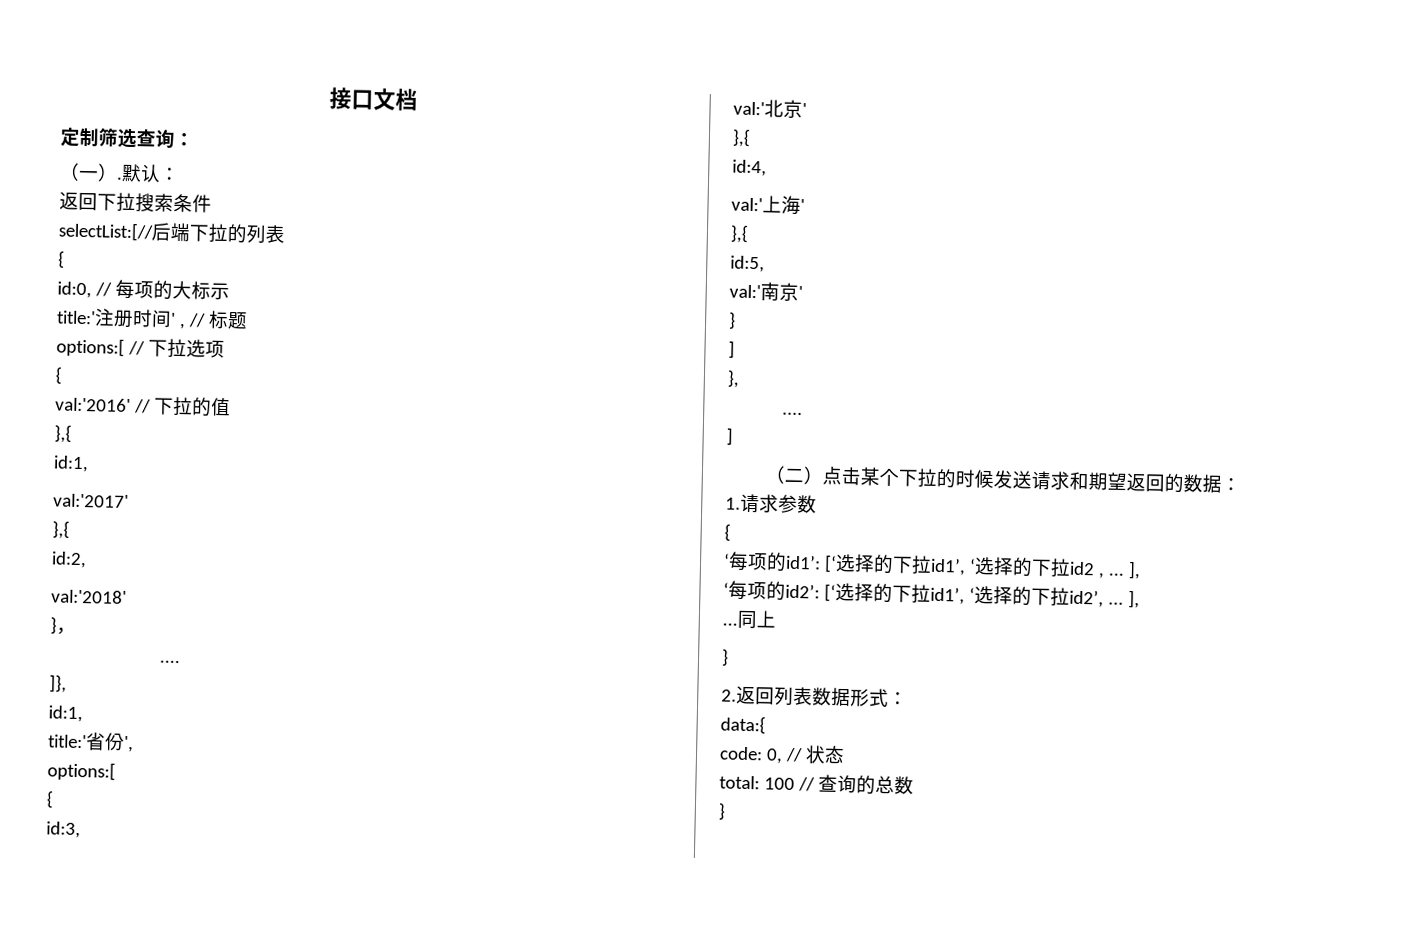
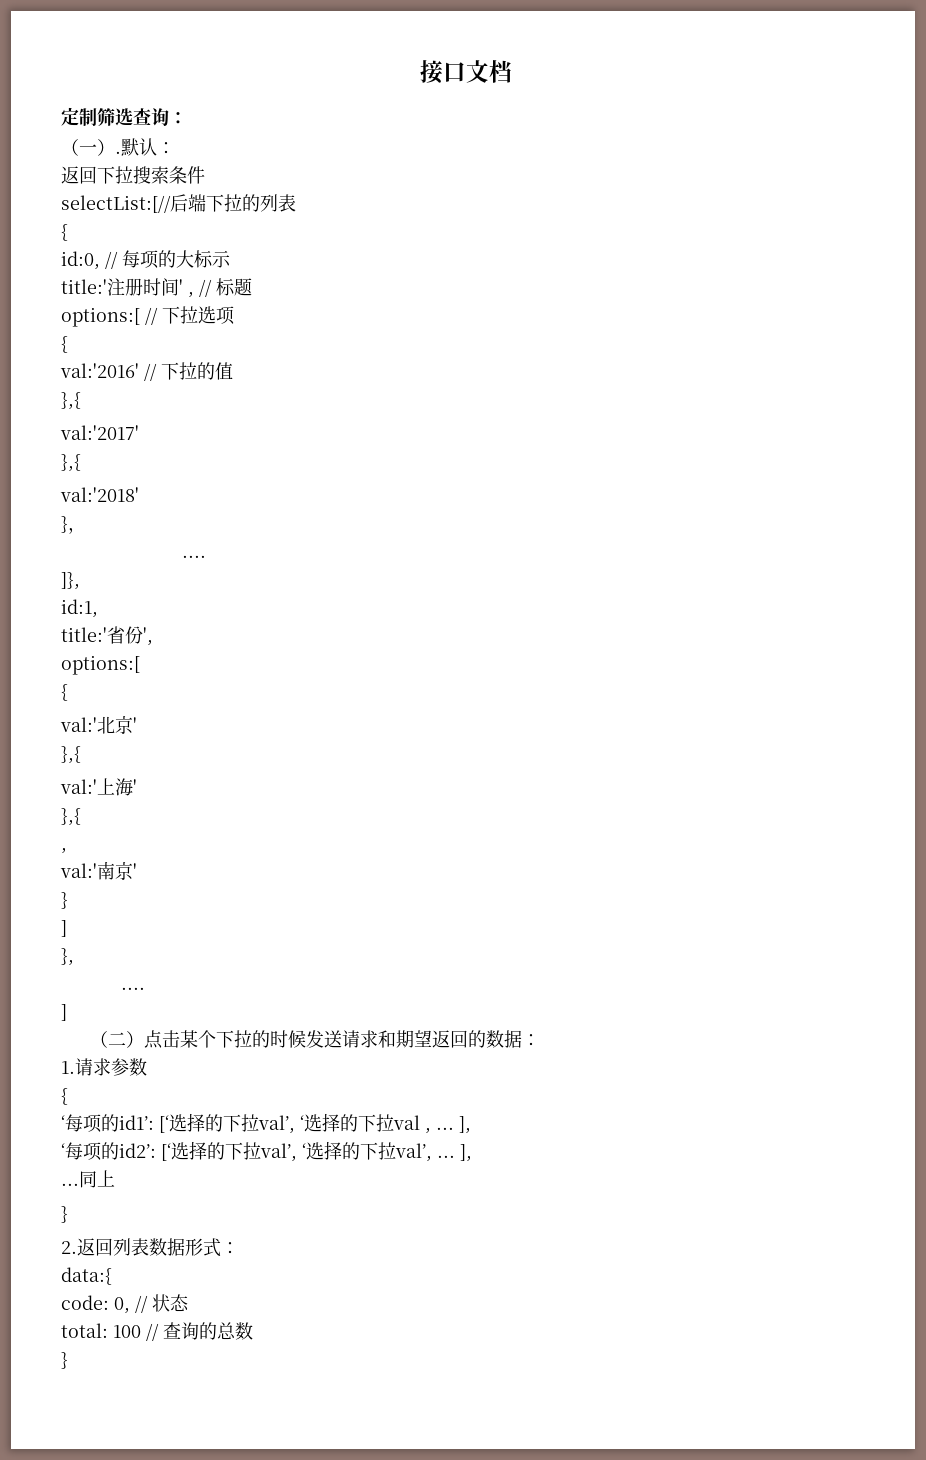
  val:'2016' // 下拉的值
  },{
- id:1,
- id:2,
- id:3,
- id:4,
  val:'上海'
  },{
- id:5,
+ ,
- ‘每项的id1’: [‘选择的下拉id1’, ‘选择的下拉id2 , ... ],
+ ‘每项的id1’: [‘选择的下拉val’, ‘选择的下拉val , ... ],
- ‘每项的id2’: [‘选择的下拉id1’, ‘选择的下拉id2’, ... ],
+ ‘每项的id2’: [‘选择的下拉val’, ‘选择的下拉val’, ... ],

